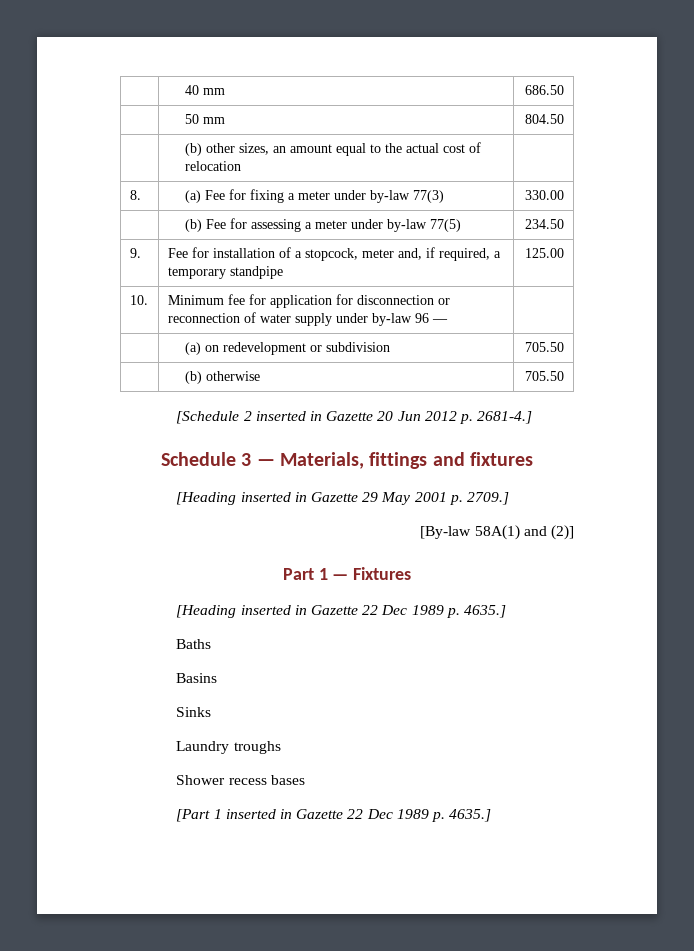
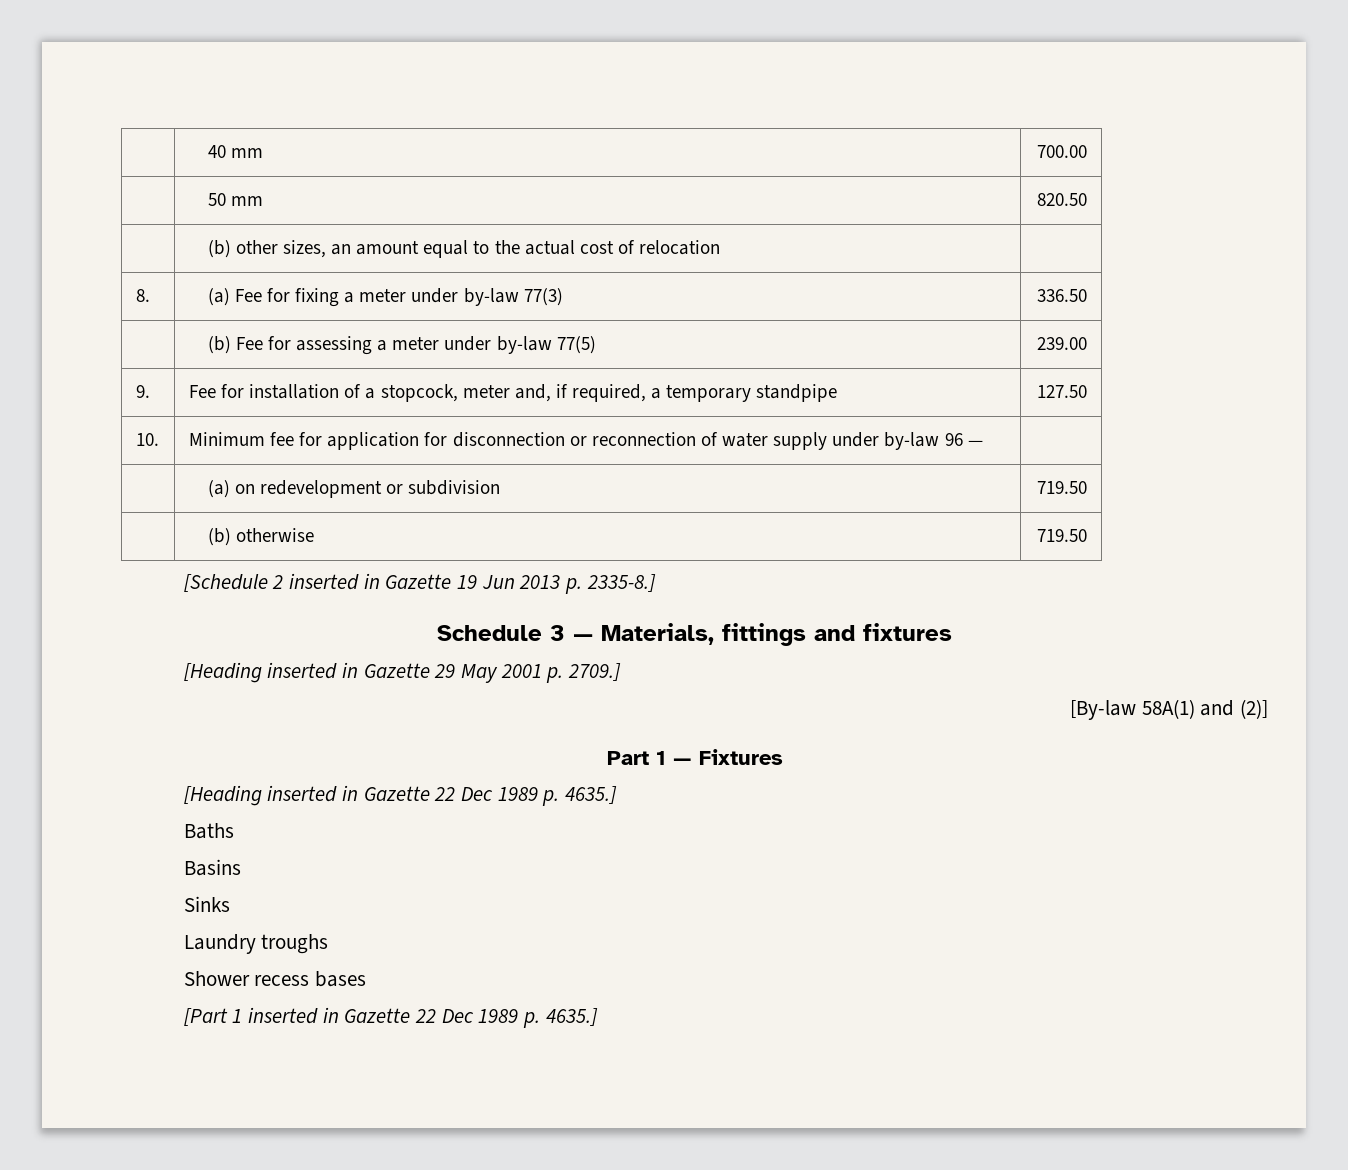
- | 40 mm | 686.50
+ | 40 mm | 700.00
- | 50 mm | 804.50
+ | 50 mm | 820.50
- 8. | (a) Fee for fixing a meter under by-law 77(3) | 330.00
+ 8. | (a) Fee for fixing a meter under by-law 77(3) | 336.50
- | (b) Fee for assessing a meter under by-law 77(5) | 234.50
+ | (b) Fee for assessing a meter under by-law 77(5) | 239.00
- 9. | Fee for installation of a stopcock, meter and, if required, a temporary standpipe | 125.00
+ 9. | Fee for installation of a stopcock, meter and, if required, a temporary standpipe | 127.50
- | (a) on redevelopment or subdivision | 705.50
+ | (a) on redevelopment or subdivision | 719.50
- | (b) otherwise | 705.50
+ | (b) otherwise | 719.50
- [Schedule 2 inserted in Gazette 20 Jun 2012 p. 2681-4.]
+ [Schedule 2 inserted in Gazette 19 Jun 2013 p. 2335-8.]

